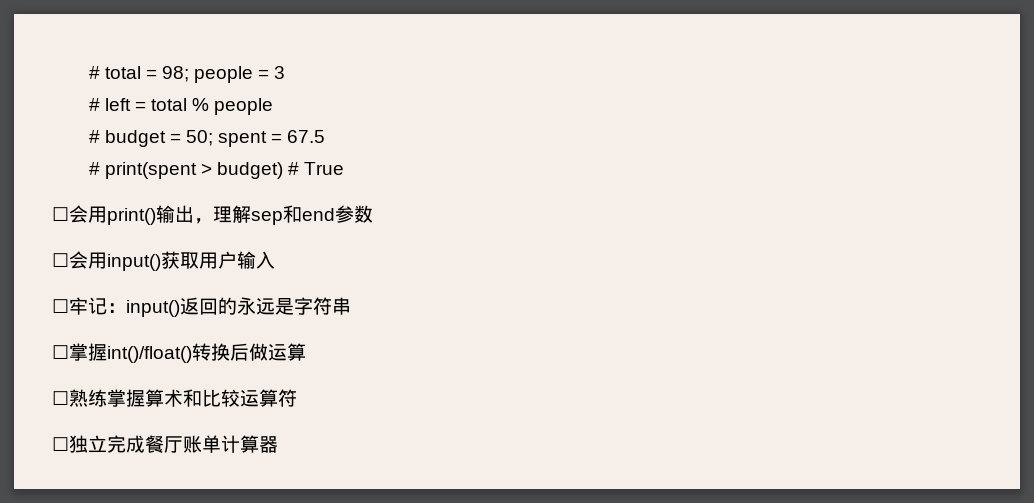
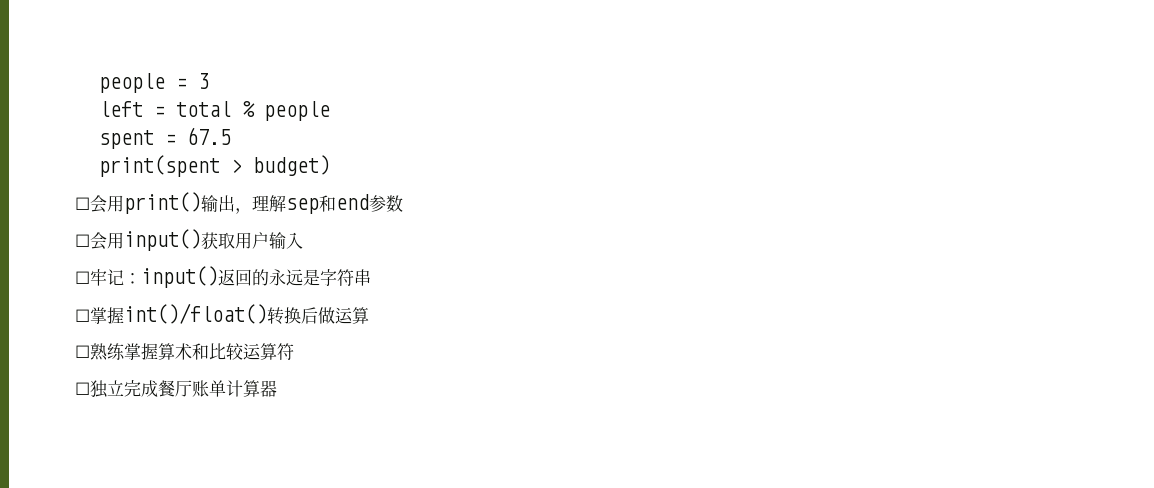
- # total = 98; people = 3
+ people = 3
- # left = total % people
+ left = total % people
- # budget = 50; spent = 67.5
+ spent = 67.5
- # print(spent > budget) # True
+ print(spent > budget)

